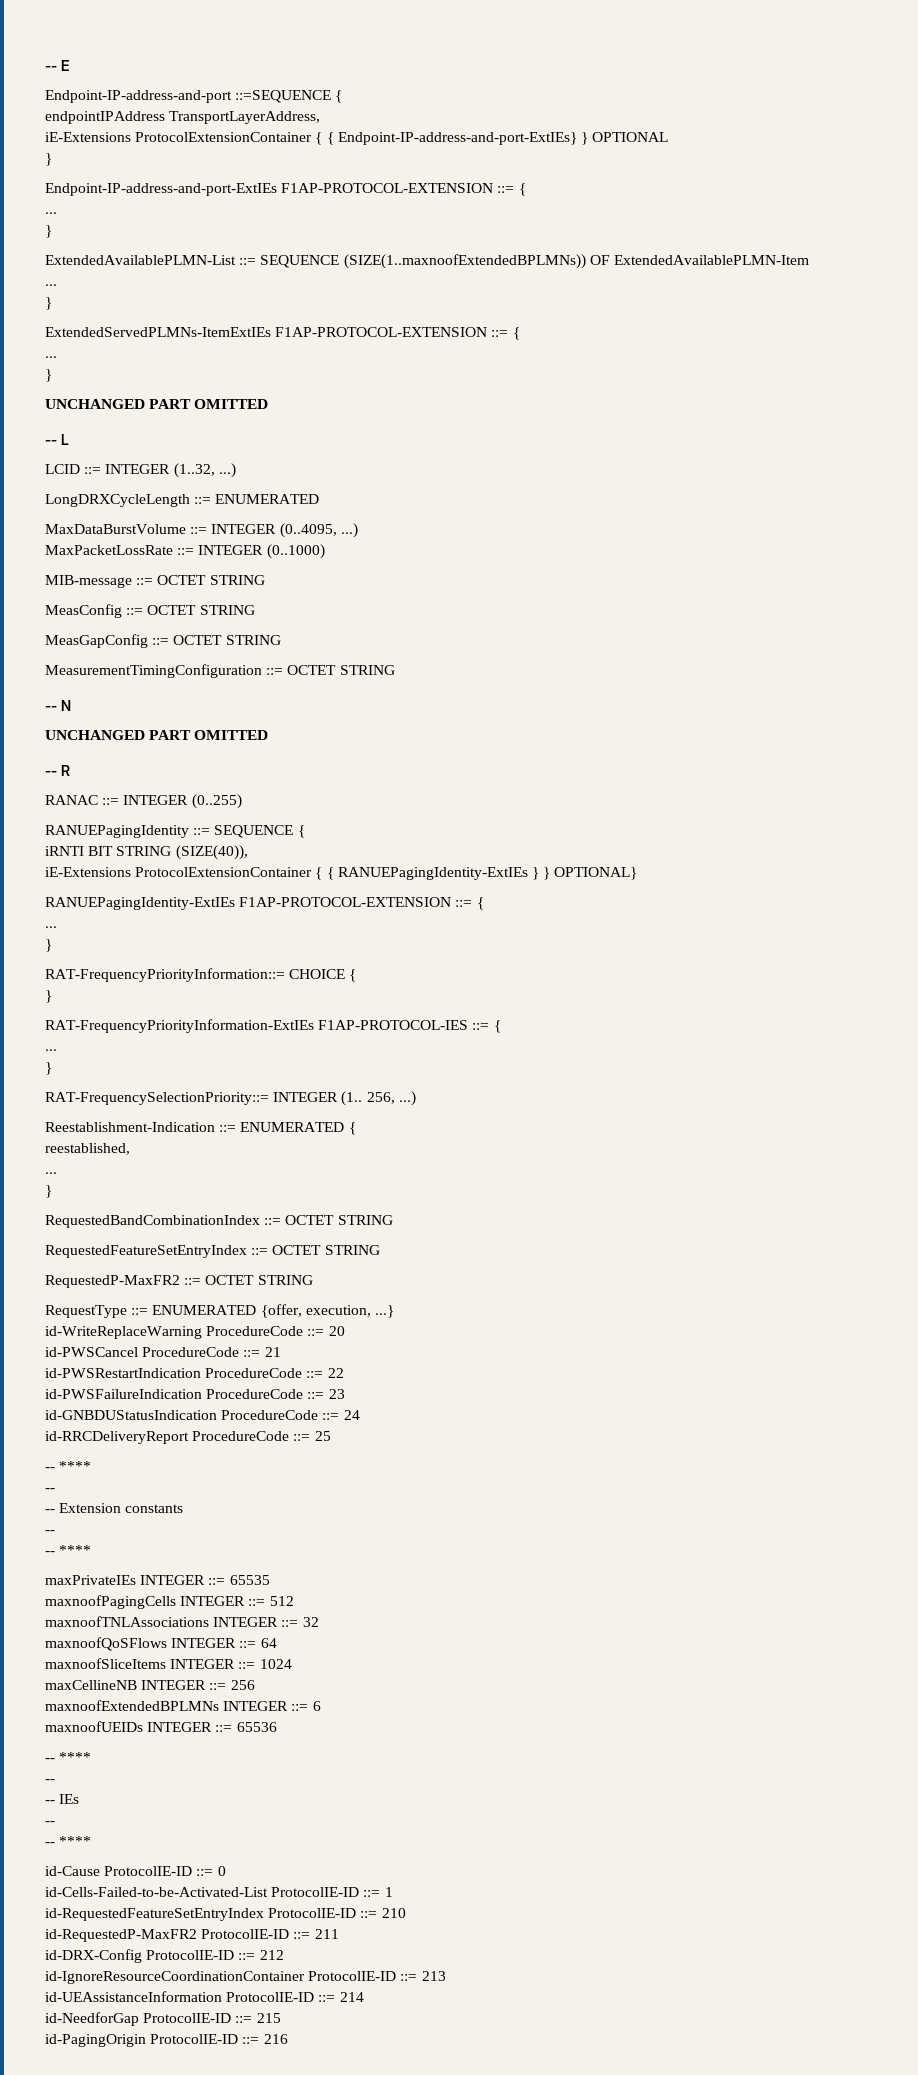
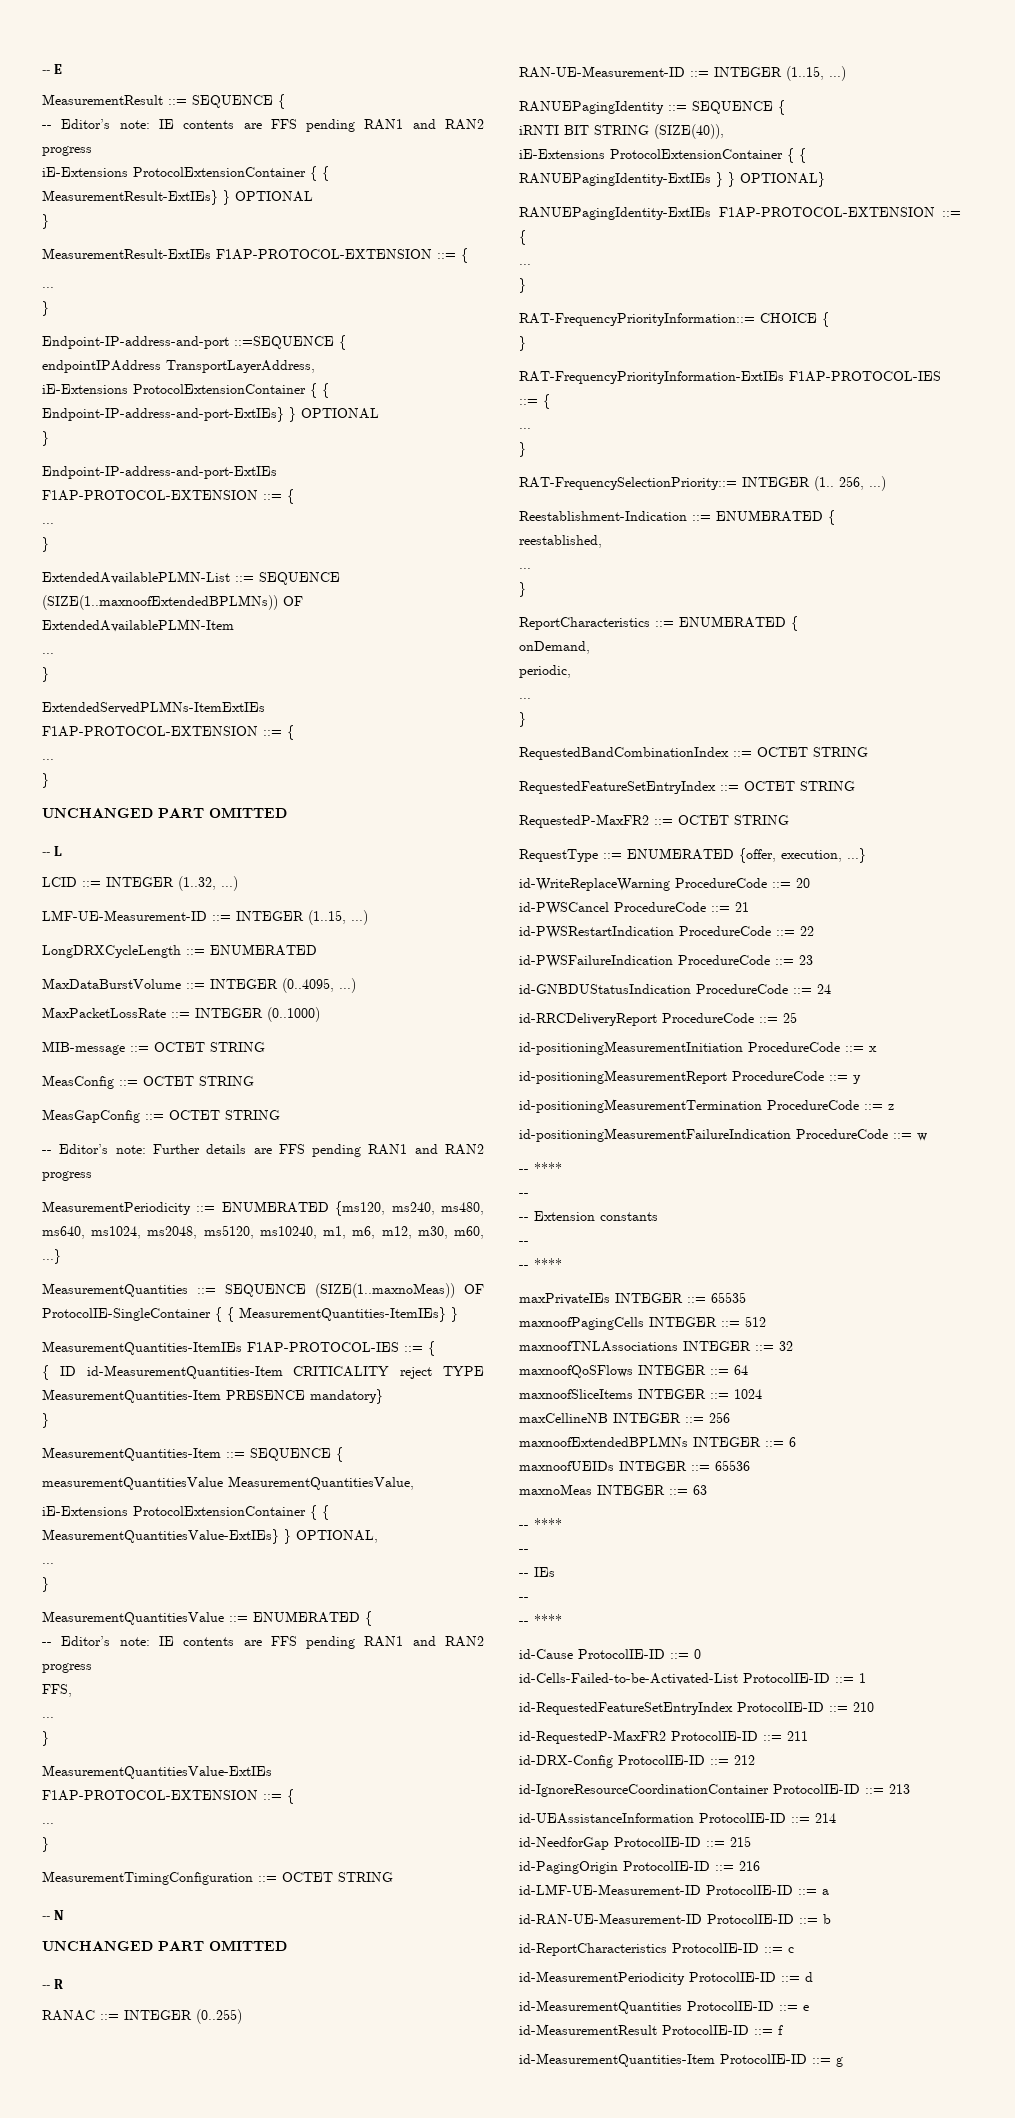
+ MeasurementResult ::= SEQUENCE {
+ -- Editor’s note: IE contents are FFS pending RAN1 and RAN2 progress
+ iE-Extensions ProtocolExtensionContainer { { MeasurementResult-ExtIEs} } OPTIONAL
+ }
+ MeasurementResult-ExtIEs F1AP-PROTOCOL-EXTENSION ::= {
+ ...
+ }
+ LMF-UE-Measurement-ID ::= INTEGER (1..15, ...)
+ -- Editor’s note: Further details are FFS pending RAN1 and RAN2 progress
+ MeasurementPeriodicity ::= ENUMERATED {ms120, ms240, ms480, ms640, ms1024, ms2048, ms5120, ms10240, m1, m6, m12, m30, m60, ...}
+ MeasurementQuantities ::= SEQUENCE (SIZE(1..maxnoMeas)) OF ProtocolIE-SingleContainer { { MeasurementQuantities-ItemIEs} }
+ MeasurementQuantities-ItemIEs F1AP-PROTOCOL-IES ::= {
+ { ID id-MeasurementQuantities-Item CRITICALITY reject TYPE MeasurementQuantities-Item PRESENCE mandatory}
+ }
+ MeasurementQuantities-Item ::= SEQUENCE {
+ measurementQuantitiesValue MeasurementQuantitiesValue,
+ iE-Extensions ProtocolExtensionContainer { { MeasurementQuantitiesValue-ExtIEs} } OPTIONAL,
+ ...
+ }
+ MeasurementQuantitiesValue ::= ENUMERATED {
+ -- Editor’s note: IE contents are FFS pending RAN1 and RAN2 progress
+ FFS,
+ ...
+ }
+ MeasurementQuantitiesValue-ExtIEs F1AP-PROTOCOL-EXTENSION ::= {
+ ...
+ }
+ RAN-UE-Measurement-ID ::= INTEGER (1..15, ...)
+ ReportCharacteristics ::= ENUMERATED {
+ onDemand,
+ periodic,
+ ...
+ }
+ id-positioningMeasurementInitiation ProcedureCode ::= x
+ id-positioningMeasurementReport ProcedureCode ::= y
+ id-positioningMeasurementTermination ProcedureCode ::= z
+ id-positioningMeasurementFailureIndication ProcedureCode ::= w
+ maxnoMeas INTEGER ::= 63
+ id-LMF-UE-Measurement-ID ProtocolIE-ID ::= a
+ id-RAN-UE-Measurement-ID ProtocolIE-ID ::= b
+ id-ReportCharacteristics ProtocolIE-ID ::= c
+ id-MeasurementPeriodicity ProtocolIE-ID ::= d
+ id-MeasurementQuantities ProtocolIE-ID ::= e
+ id-MeasurementResult ProtocolIE-ID ::= f
+ id-MeasurementQuantities-Item ProtocolIE-ID ::= g

